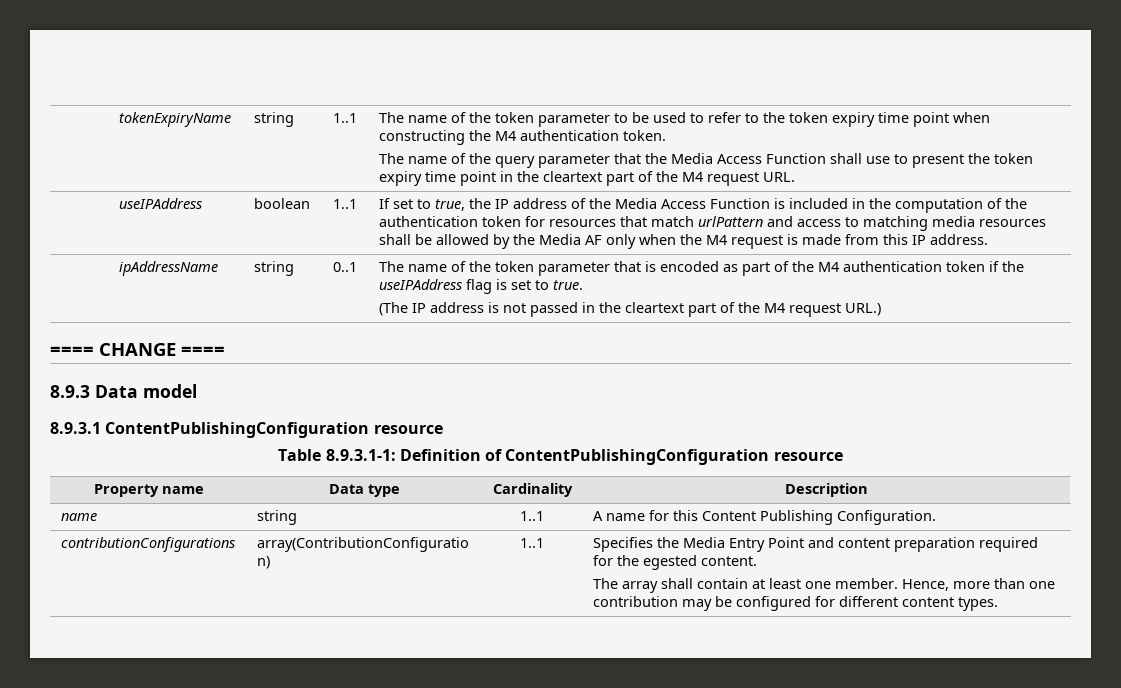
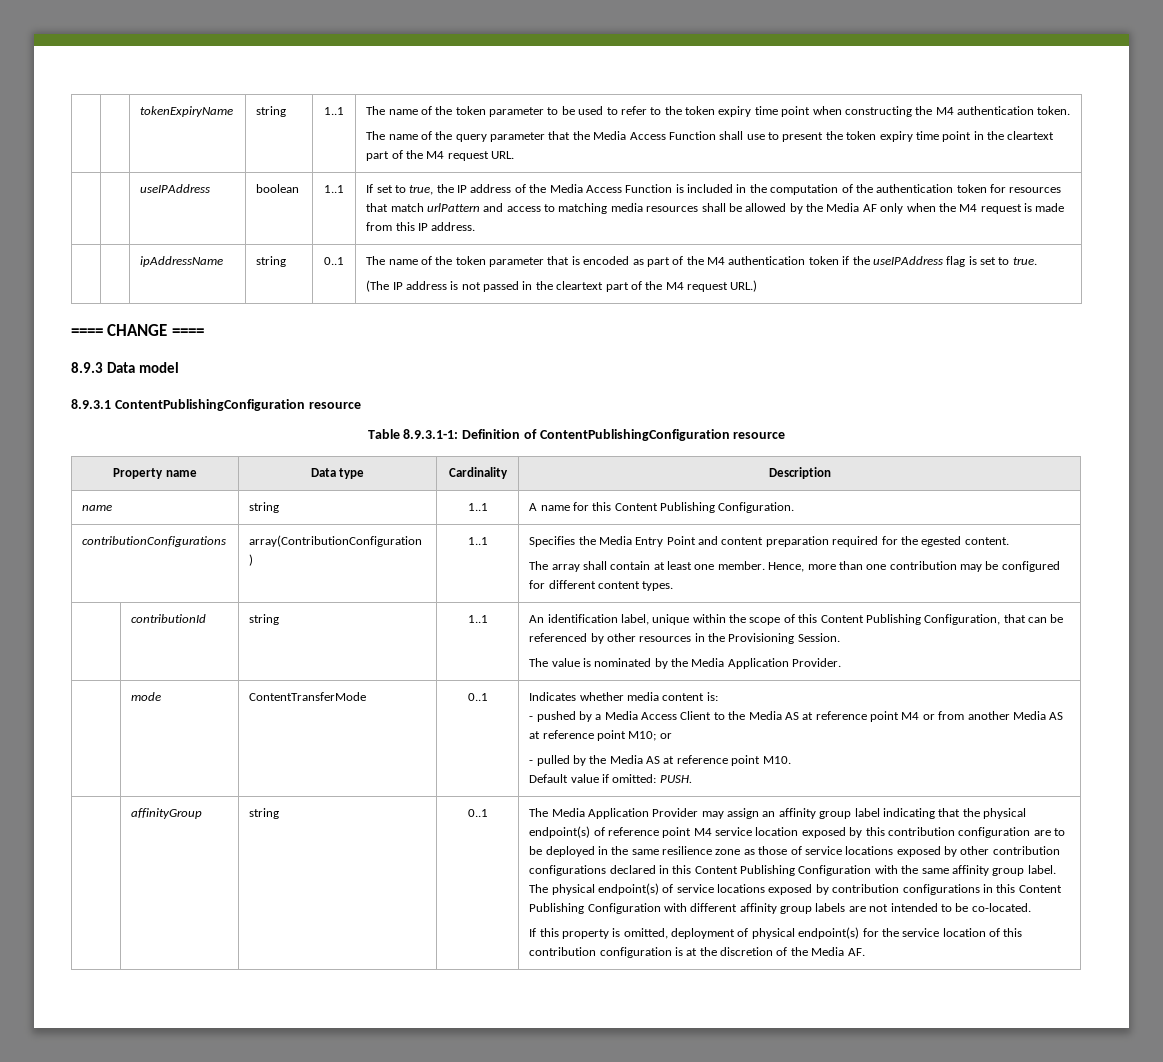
+ | contributionId | string | 1..1 | An identification label, unique within the scope of this Content Publishing Configuration, that can be referenced by other resources in the Provisioning Session.
+ The value is nominated by the Media Application Provider.
+ | mode | ContentTransferMode | 0..1 | Indicates whether media content is:
+ - pushed by a Media Access Client to the Media AS at reference point M4 or from another Media AS at reference point M10; or
+ - pulled by the Media AS at reference point M10.
+ Default value if omitted: PUSH.
+ | affinityGroup | string | 0..1 | The Media Application Provider may assign an affinity group label indicating that the physical endpoint(s) of reference point M4 service location exposed by this contribution configuration are to be deployed in the same resilience zone as those of service locations exposed by other contribution configurations declared in this Content Publishing Configuration with the same affinity group label. The physical endpoint(s) of service locations exposed by contribution configurations in this Content Publishing Configuration with different affinity group labels are not intended to be co-located.
+ If this property is omitted, deployment of physical endpoint(s) for the service location of this contribution configuration is at the discretion of the Media AF.

